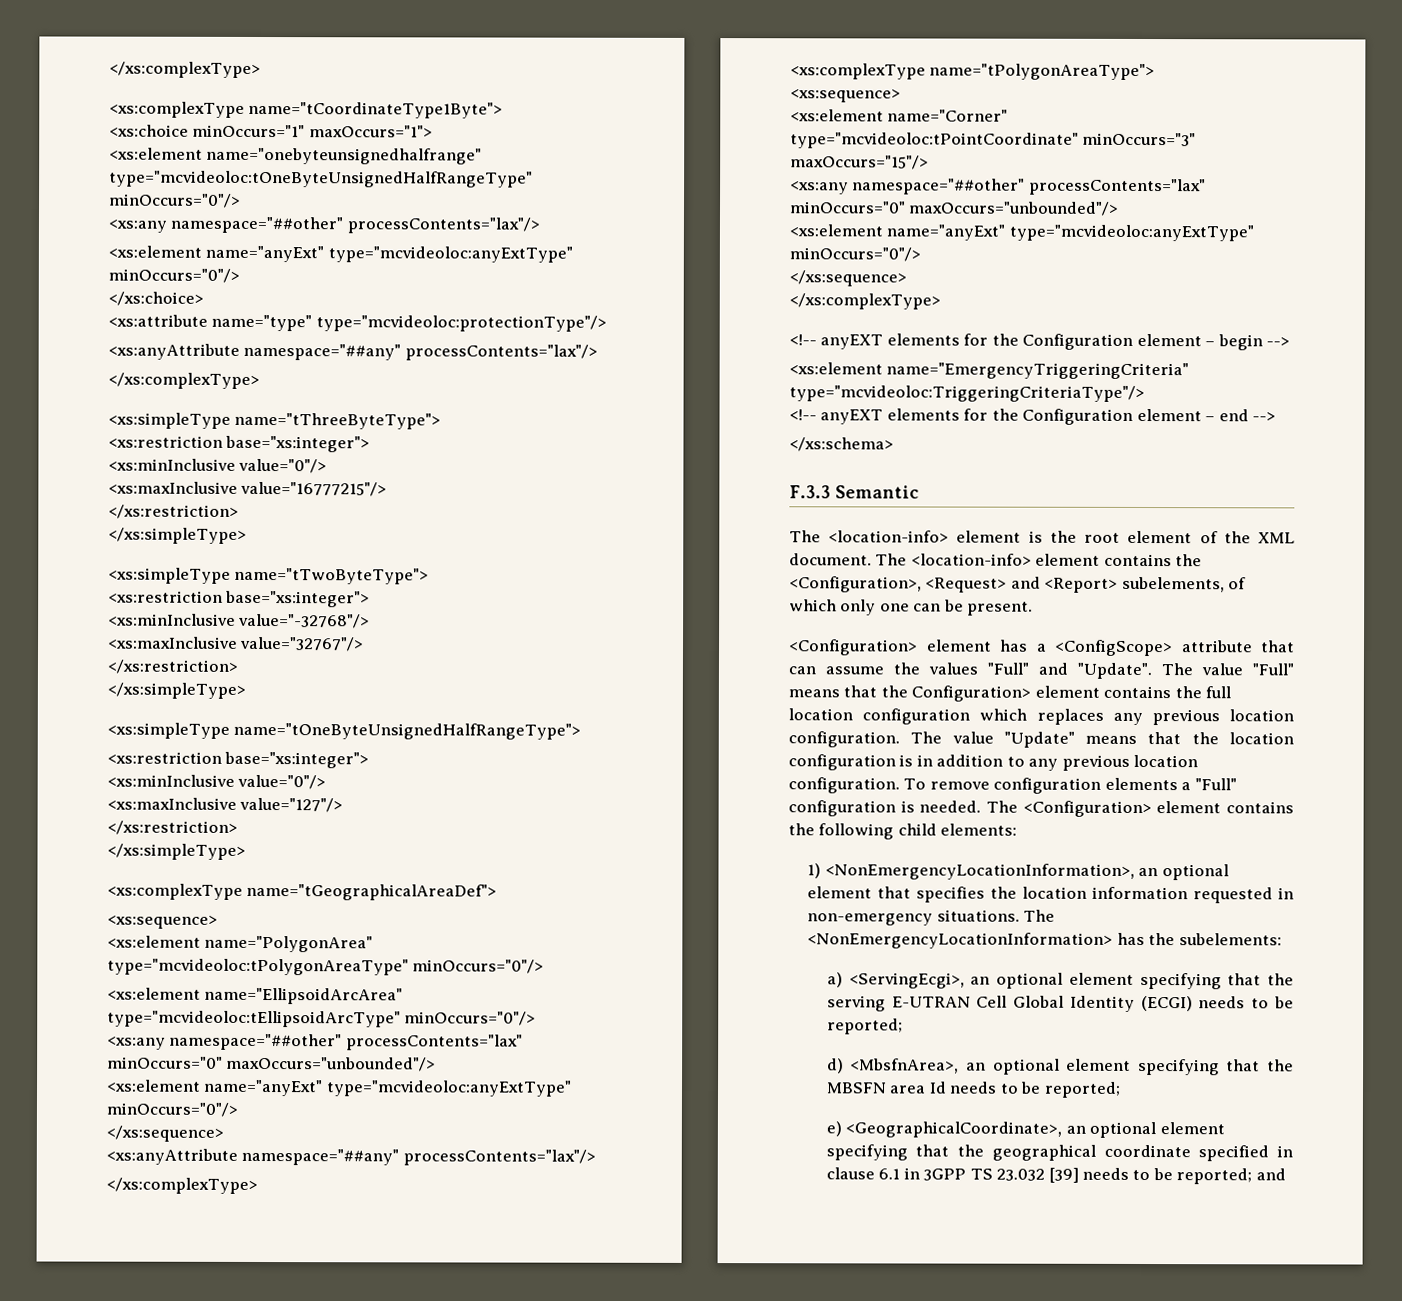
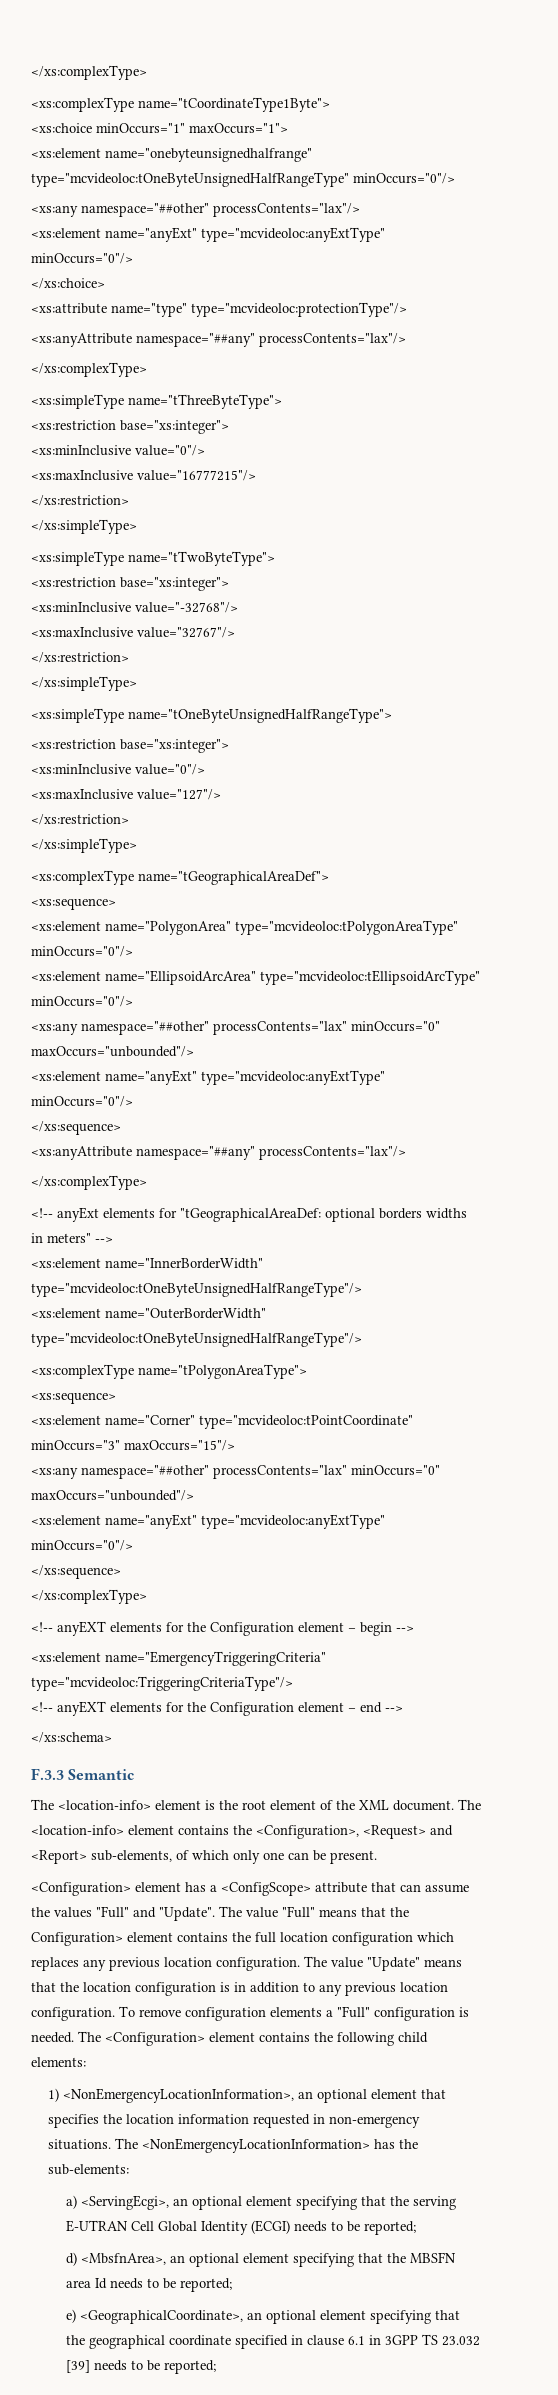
+ <!-- anyExt elements for "tGeographicalAreaDef: optional borders widths in meters" -->
+ <xs:element name="InnerBorderWidth" type="mcvideoloc:tOneByteUnsignedHalfRangeType"/>
+ <xs:element name="OuterBorderWidth" type="mcvideoloc:tOneByteUnsignedHalfRangeType"/>
- The <location-info> element contains the <Configuration>, <Request> and <Report> subelements, of which only one can be present.
+ The <location-info> element contains the <Configuration>, <Request> and <Report> sub-elements, of which only one can be present.
- The <NonEmergencyLocationInformation> has the subelements:
+ The <NonEmergencyLocationInformation> has the sub-elements:
- e) <GeographicalCoordinate>, an optional element specifying that the geographical coordinate specified in clause 6.1 in 3GPP TS 23.032 [39] needs to be reported; and
+ e) <GeographicalCoordinate>, an optional element specifying that the geographical coordinate specified in clause 6.1 in 3GPP TS 23.032 [39] needs to be reported;

